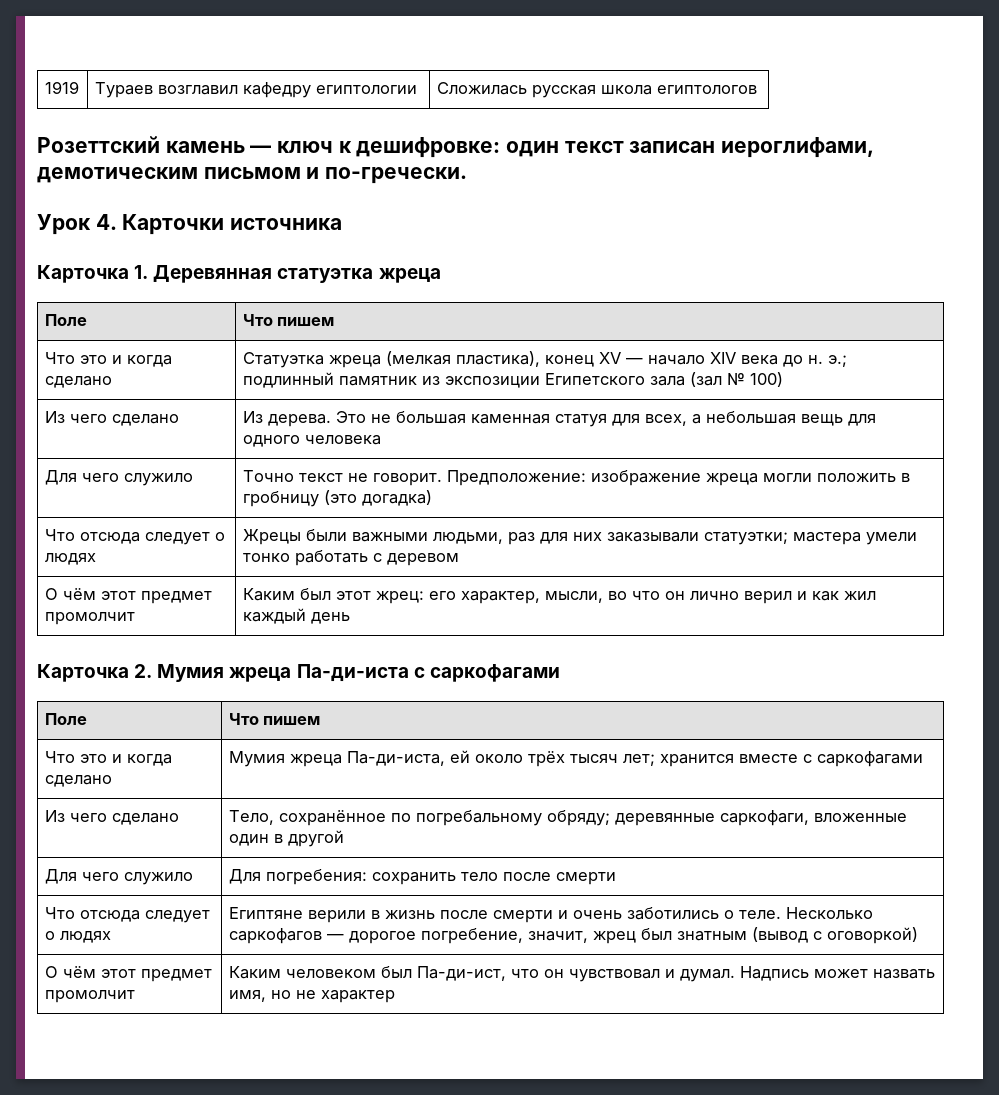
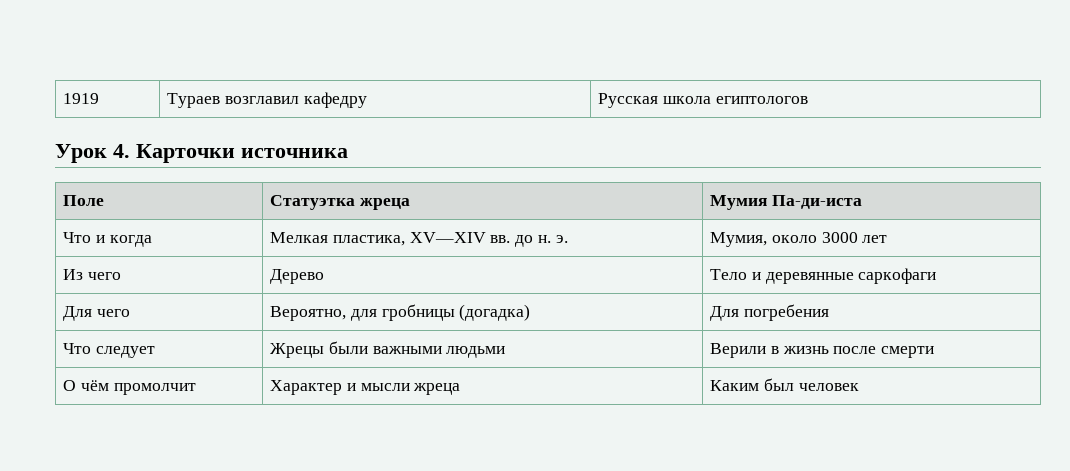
- 1919 | Тураев возглавил кафедру египтологии | Сложилась русская школа египтологов
+ 1919 | Тураев возглавил кафедру | Русская школа египтологов
- Розеттский камень — ключ к дешифровке: один текст записан иероглифами, демотическим письмом и по-гречески.
  Урок 4. Карточки источника
- Карточка 1. Деревянная статуэтка жреца
- Поле | Что пишем
- Что это и когда сделано | Статуэтка жреца (мелкая пластика), конец XV — начало XIV века до н. э.; подлинный памятник из экспозиции Египетского зала (зал № 100)
- Из чего сделано | Из дерева. Это не большая каменная статуя для всех, а небольшая вещь для одного человека
- Для чего служило | Точно текст не говорит. Предположение: изображение жреца могли положить в гробницу (это догадка)
- Что отсюда следует о людях | Жрецы были важными людьми, раз для них заказывали статуэтки; мастера умели тонко работать с деревом
- О чём этот предмет промолчит | Каким был этот жрец: его характер, мысли, во что он лично верил и как жил каждый день
- Карточка 2. Мумия жреца Па-ди-иста с саркофагами
- Поле | Что пишем
- Что это и когда сделано | Мумия жреца Па-ди-иста, ей около трёх тысяч лет; хранится вместе с саркофагами
- Из чего сделано | Тело, сохранённое по погребальному обряду; деревянные саркофаги, вложенные один в другой
- Для чего служило | Для погребения: сохранить тело после смерти
- Что отсюда следует о людях | Египтяне верили в жизнь после смерти и очень заботились о теле. Несколько саркофагов — дорогое погребение, значит, жрец был знатным (вывод с оговоркой)
- О чём этот предмет промолчит | Каким человеком был Па-ди-ист, что он чувствовал и думал. Надпись может назвать имя, но не характер
+ Поле | Статуэтка жреца | Мумия Па-ди-иста
+ Что и когда | Мелкая пластика, XV—XIV вв. до н. э. | Мумия, около 3000 лет
+ Из чего | Дерево | Тело и деревянные саркофаги
+ Для чего | Вероятно, для гробницы (догадка) | Для погребения
+ Что следует | Жрецы были важными людьми | Верили в жизнь после смерти
+ О чём промолчит | Характер и мысли жреца | Каким был человек

